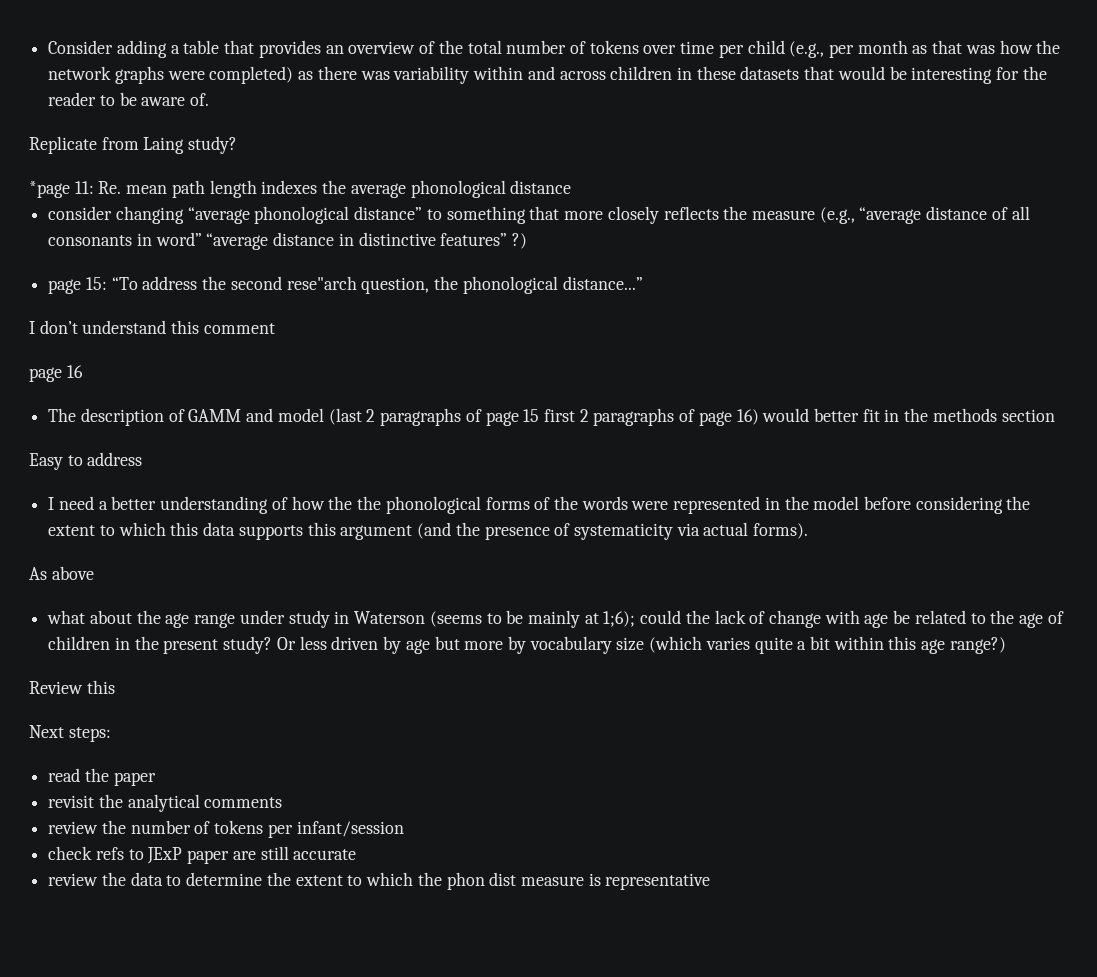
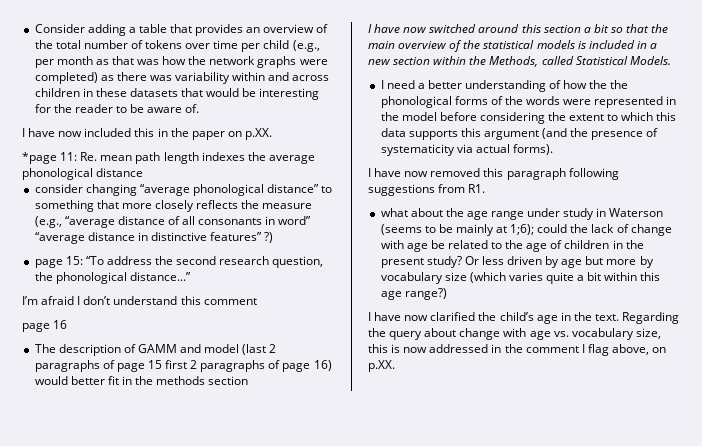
- Replicate from Laing study?
+ I have now included this in the paper on p.XX.
- page 15: “To address the second rese"arch question, the phonological distance...”
+ page 15: “To address the second research question, the phonological distance...”
- I don’t understand this comment
+ I’m afraid I don’t understand this comment
- Easy to address
+ I have now switched around this section a bit so that the main overview of the statistical models is included in a new section within the Methods, called Statistical Models.
- As above
+ I have now removed this paragraph following suggestions from R1.
- Review this
- Next steps:
- read the paper
- revisit the analytical comments
- review the number of tokens per infant/session
- check refs to JExP paper are still accurate
- review the data to determine the extent to which the phon dist measure is representative
+ I have now clarified the child’s age in the text. Regarding the query about change with age vs. vocabulary size, this is now addressed in the comment I flag above, on p.XX.

